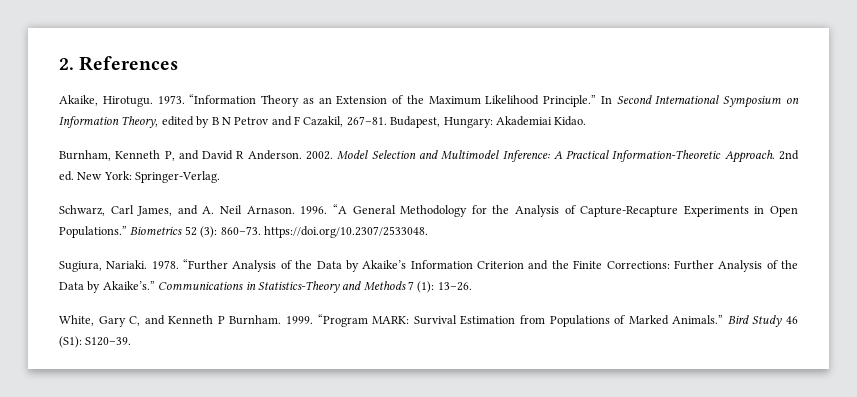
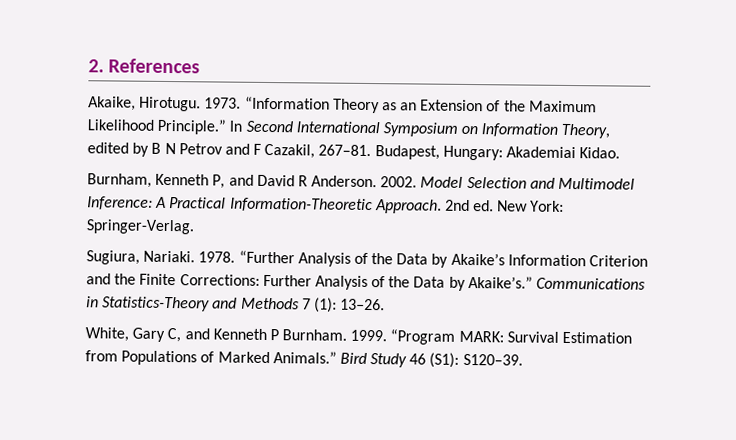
- Schwarz, Carl James, and A. Neil Arnason. 1996. “A General Methodology for the Analysis of Capture-Recapture Experiments in Open Populations.” Biometrics 52 (3): 860–73. https://doi.org/10.2307/2533048.

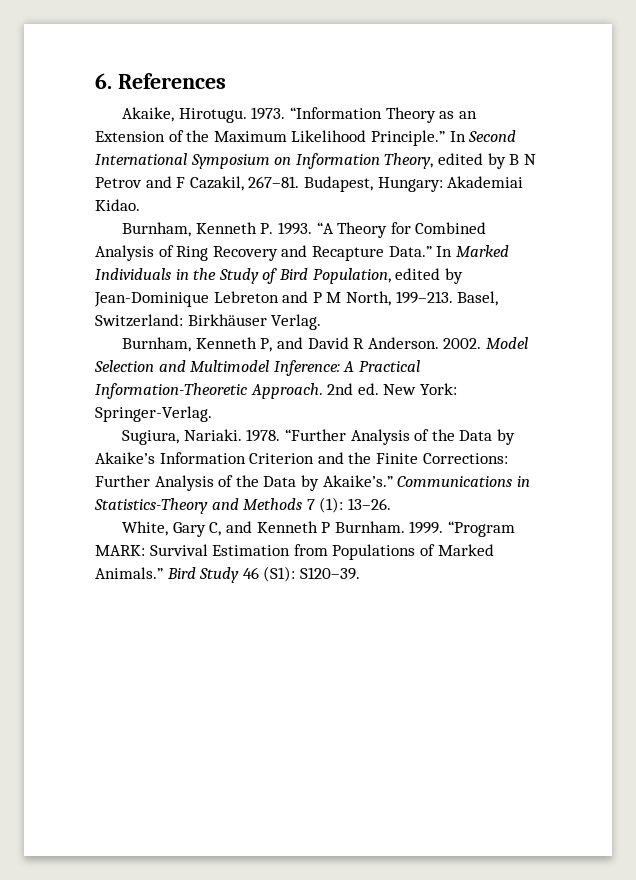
- 2. References
+ 6. References
+ Burnham, Kenneth P. 1993. “A Theory for Combined Analysis of Ring Recovery and Recapture Data.” In Marked Individuals in the Study of Bird Population, edited by Jean-Dominique Lebreton and P M North, 199–213. Basel, Switzerland: Birkhäuser Verlag.

